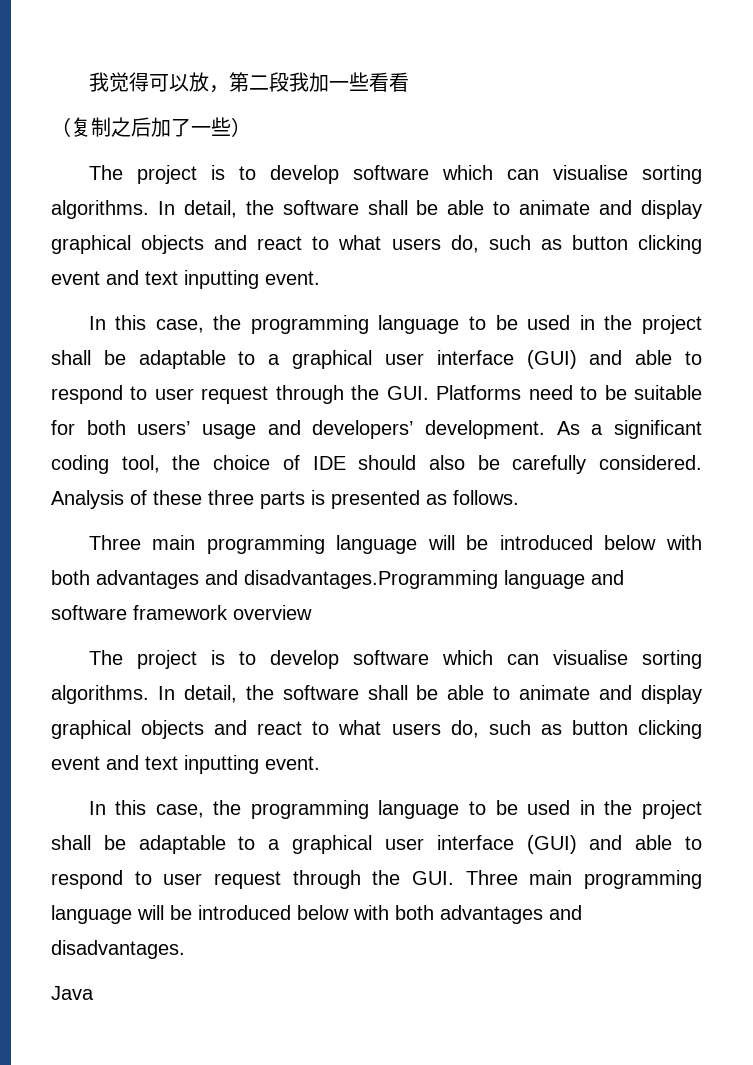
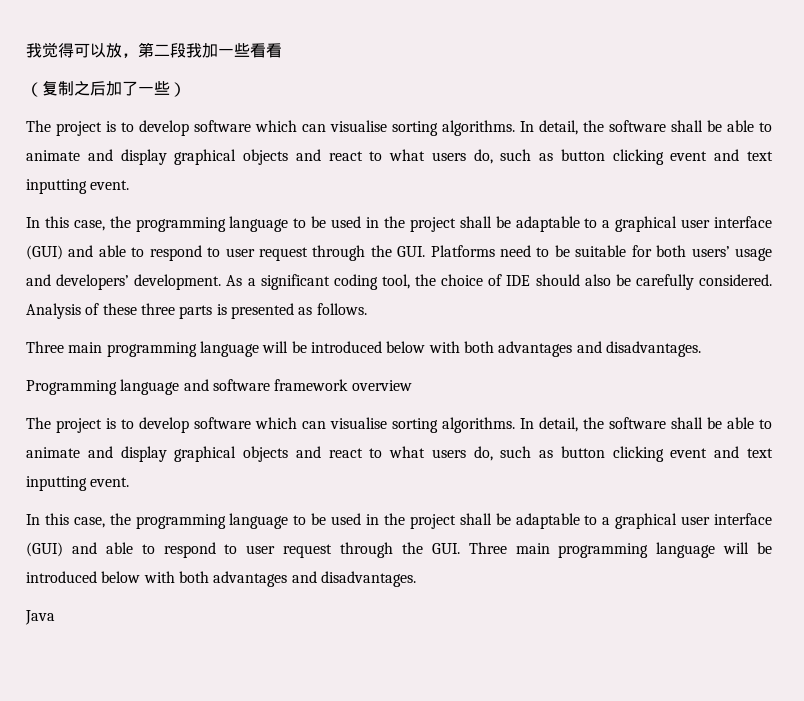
  Analysis of these three parts is presented as follows.
- Three main programming language will be introduced below with both advantages and disadvantages.Programming language and software framework overview
+ Three main programming language will be introduced below with both advantages and disadvantages.
+ Programming language and software framework overview

